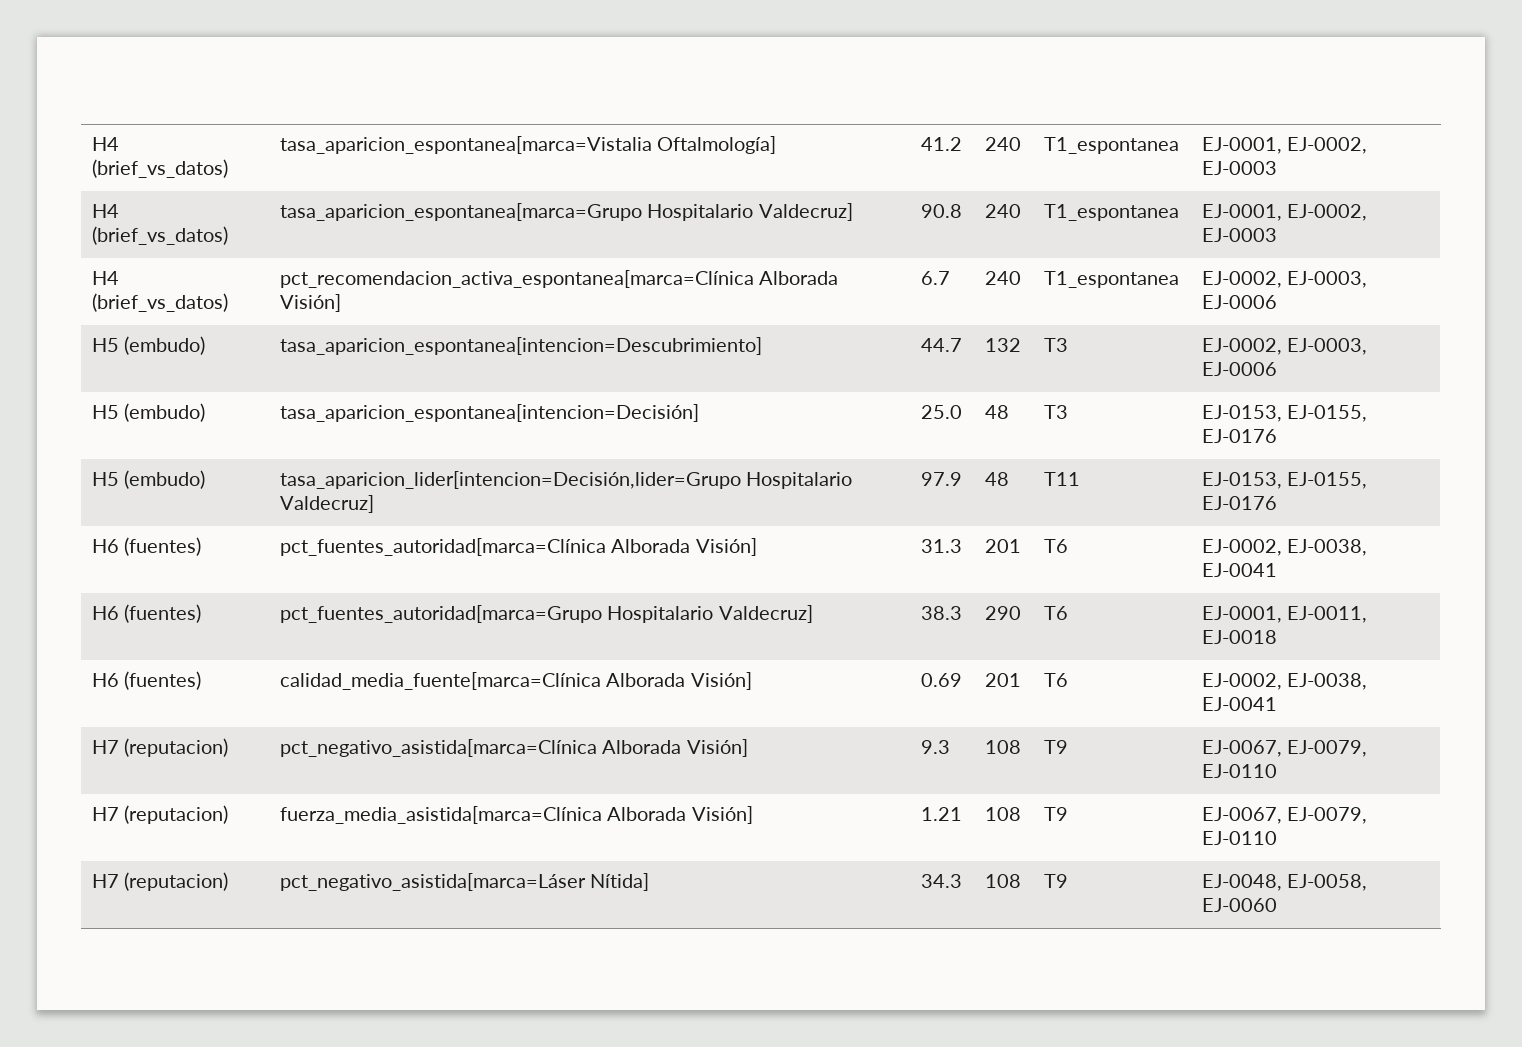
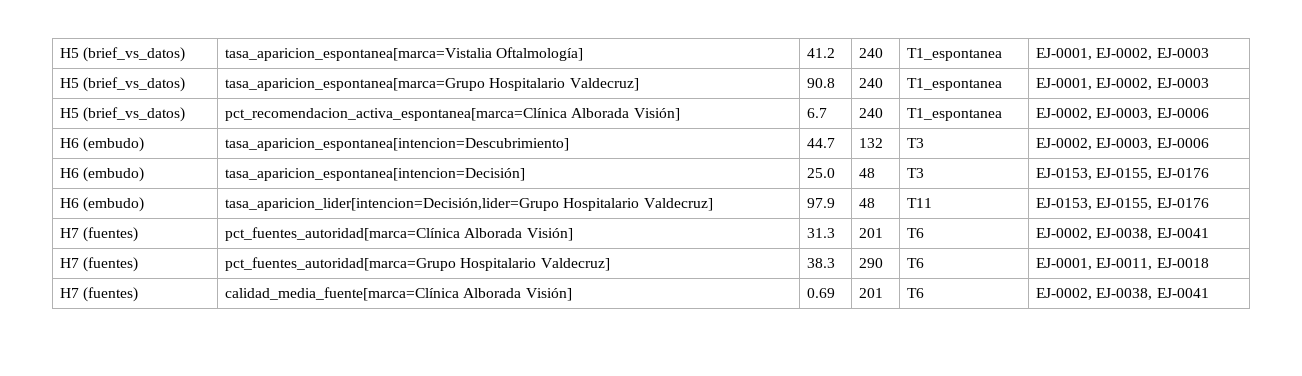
- H4 (brief_vs_datos) | tasa_aparicion_espontanea[marca=Vistalia Oftalmología] | 41.2 | 240 | T1_espontanea | EJ-0001, EJ-0002, EJ-0003
+ H5 (brief_vs_datos) | tasa_aparicion_espontanea[marca=Vistalia Oftalmología] | 41.2 | 240 | T1_espontanea | EJ-0001, EJ-0002, EJ-0003
- H4 (brief_vs_datos) | tasa_aparicion_espontanea[marca=Grupo Hospitalario Valdecruz] | 90.8 | 240 | T1_espontanea | EJ-0001, EJ-0002, EJ-0003
+ H5 (brief_vs_datos) | tasa_aparicion_espontanea[marca=Grupo Hospitalario Valdecruz] | 90.8 | 240 | T1_espontanea | EJ-0001, EJ-0002, EJ-0003
- H4 (brief_vs_datos) | pct_recomendacion_activa_espontanea[marca=Clínica Alborada Visión] | 6.7 | 240 | T1_espontanea | EJ-0002, EJ-0003, EJ-0006
+ H5 (brief_vs_datos) | pct_recomendacion_activa_espontanea[marca=Clínica Alborada Visión] | 6.7 | 240 | T1_espontanea | EJ-0002, EJ-0003, EJ-0006
- H5 (embudo) | tasa_aparicion_espontanea[intencion=Descubrimiento] | 44.7 | 132 | T3 | EJ-0002, EJ-0003, EJ-0006
+ H6 (embudo) | tasa_aparicion_espontanea[intencion=Descubrimiento] | 44.7 | 132 | T3 | EJ-0002, EJ-0003, EJ-0006
- H5 (embudo) | tasa_aparicion_espontanea[intencion=Decisión] | 25.0 | 48 | T3 | EJ-0153, EJ-0155, EJ-0176
+ H6 (embudo) | tasa_aparicion_espontanea[intencion=Decisión] | 25.0 | 48 | T3 | EJ-0153, EJ-0155, EJ-0176
- H5 (embudo) | tasa_aparicion_lider[intencion=Decisión,lider=Grupo Hospitalario Valdecruz] | 97.9 | 48 | T11 | EJ-0153, EJ-0155, EJ-0176
+ H6 (embudo) | tasa_aparicion_lider[intencion=Decisión,lider=Grupo Hospitalario Valdecruz] | 97.9 | 48 | T11 | EJ-0153, EJ-0155, EJ-0176
- H6 (fuentes) | pct_fuentes_autoridad[marca=Clínica Alborada Visión] | 31.3 | 201 | T6 | EJ-0002, EJ-0038, EJ-0041
+ H7 (fuentes) | pct_fuentes_autoridad[marca=Clínica Alborada Visión] | 31.3 | 201 | T6 | EJ-0002, EJ-0038, EJ-0041
- H6 (fuentes) | pct_fuentes_autoridad[marca=Grupo Hospitalario Valdecruz] | 38.3 | 290 | T6 | EJ-0001, EJ-0011, EJ-0018
+ H7 (fuentes) | pct_fuentes_autoridad[marca=Grupo Hospitalario Valdecruz] | 38.3 | 290 | T6 | EJ-0001, EJ-0011, EJ-0018
- H6 (fuentes) | calidad_media_fuente[marca=Clínica Alborada Visión] | 0.69 | 201 | T6 | EJ-0002, EJ-0038, EJ-0041
+ H7 (fuentes) | calidad_media_fuente[marca=Clínica Alborada Visión] | 0.69 | 201 | T6 | EJ-0002, EJ-0038, EJ-0041
- H7 (reputacion) | pct_negativo_asistida[marca=Clínica Alborada Visión] | 9.3 | 108 | T9 | EJ-0067, EJ-0079, EJ-0110
- H7 (reputacion) | fuerza_media_asistida[marca=Clínica Alborada Visión] | 1.21 | 108 | T9 | EJ-0067, EJ-0079, EJ-0110
- H7 (reputacion) | pct_negativo_asistida[marca=Láser Nítida] | 34.3 | 108 | T9 | EJ-0048, EJ-0058, EJ-0060

